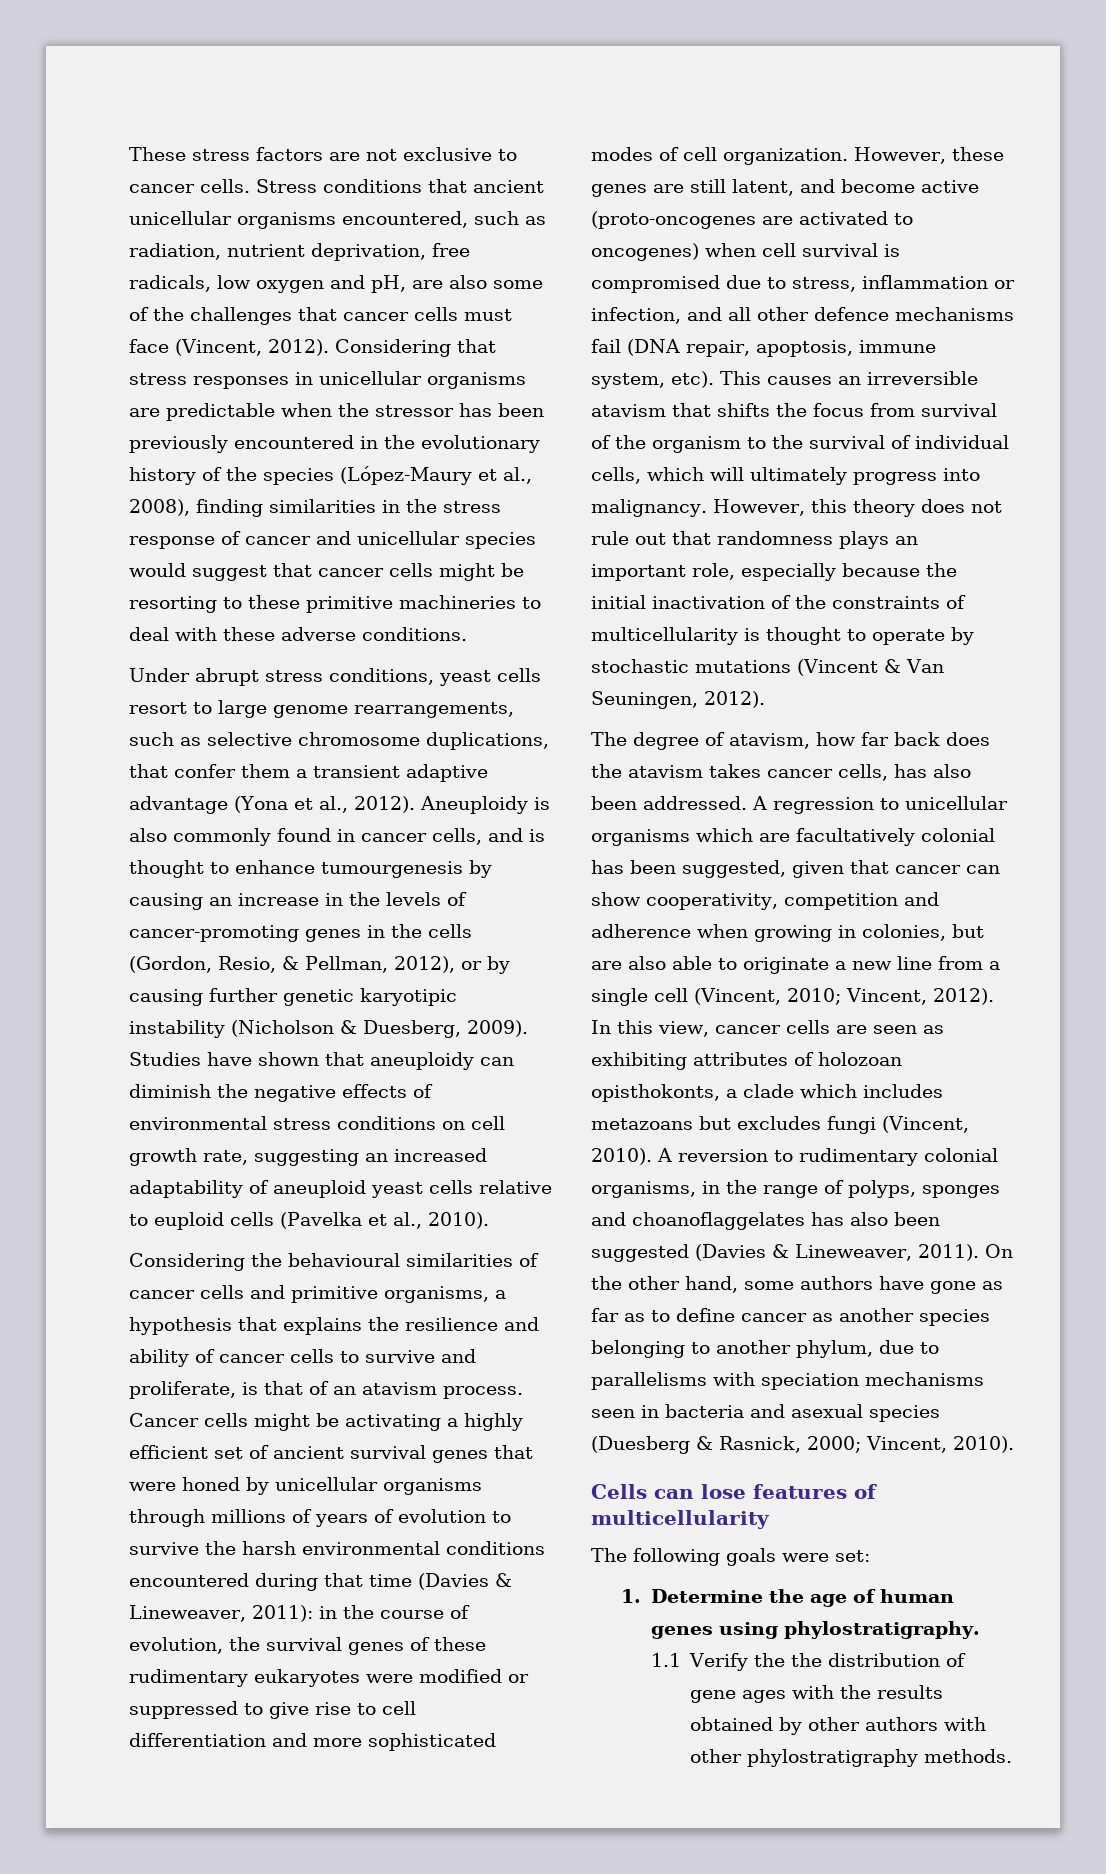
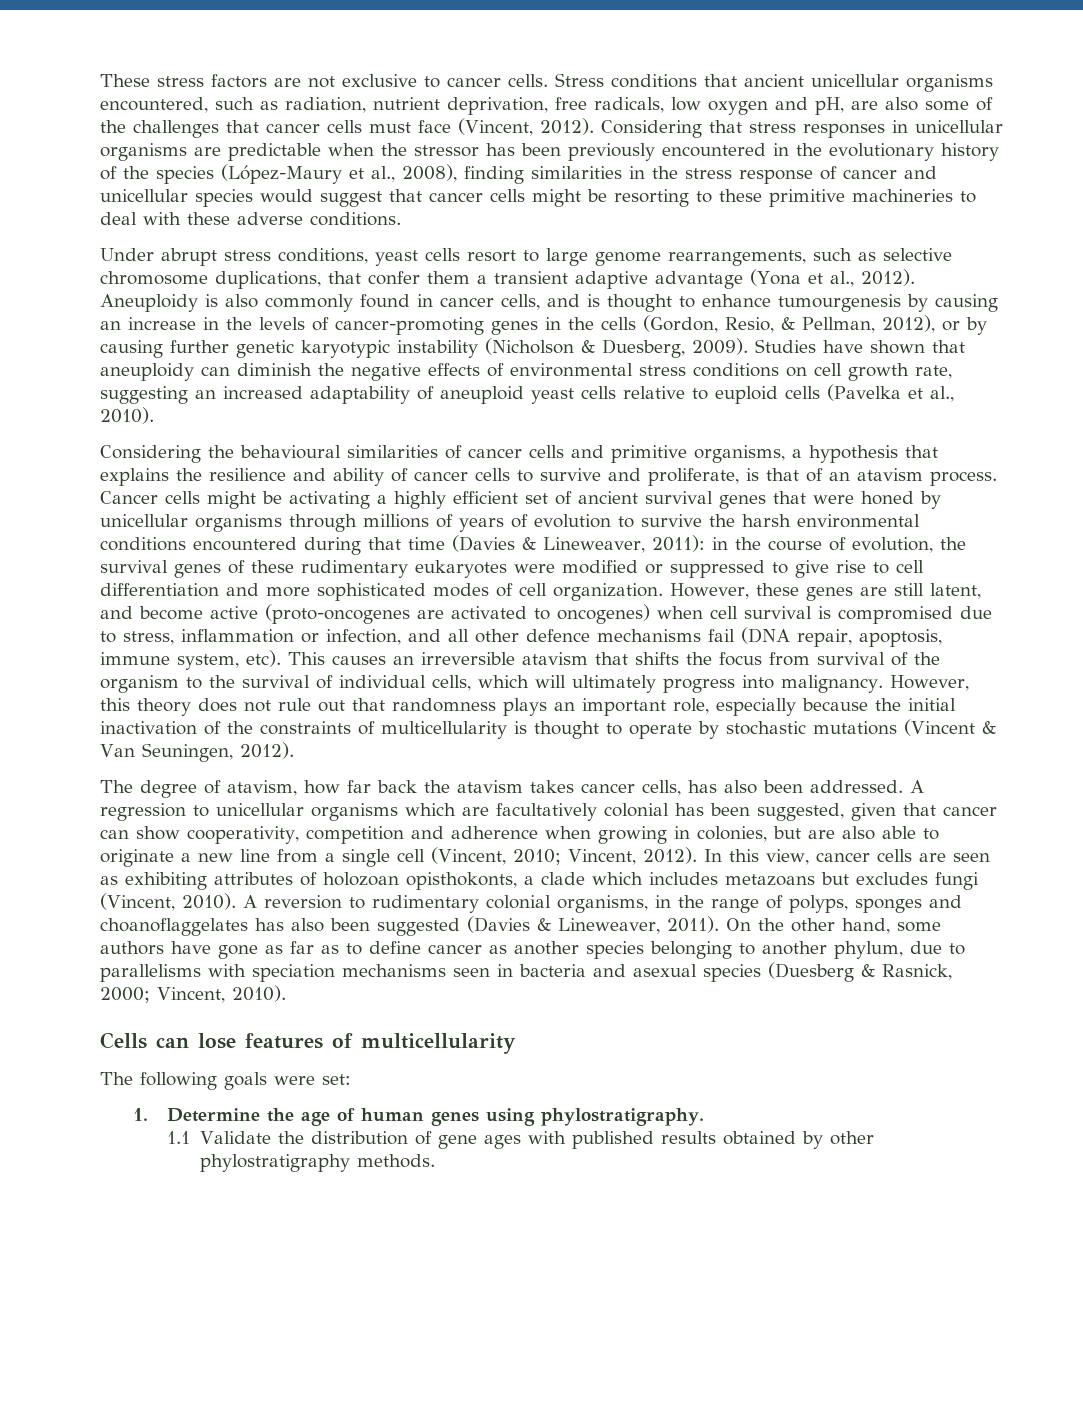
- Aneuploidy is also commonly found in cancer cells, and is thought to enhance tumourgenesis by causing an increase in the levels of cancer-promoting genes in the cells (Gordon, Resio, & Pellman, 2012), or by causing further genetic karyotipic instability (Nicholson & Duesberg, 2009).
+ Aneuploidy is also commonly found in cancer cells, and is thought to enhance tumourgenesis by causing an increase in the levels of cancer-promoting genes in the cells (Gordon, Resio, & Pellman, 2012), or by causing further genetic karyotypic instability (Nicholson & Duesberg, 2009).
- The degree of atavism, how far back does the atavism takes cancer cells, has also been addressed.
+ The degree of atavism, how far back the atavism takes cancer cells, has also been addressed.
- 1.1 Verify the the distribution of gene ages with the results obtained by other authors with other phylostratigraphy methods.
+ 1.1 Validate the distribution of gene ages with published results obtained by other phylostratigraphy methods.

